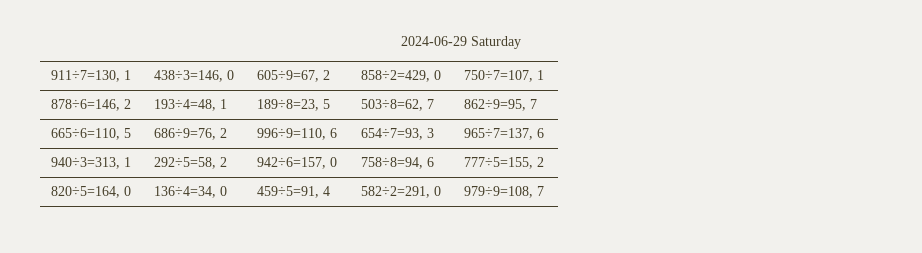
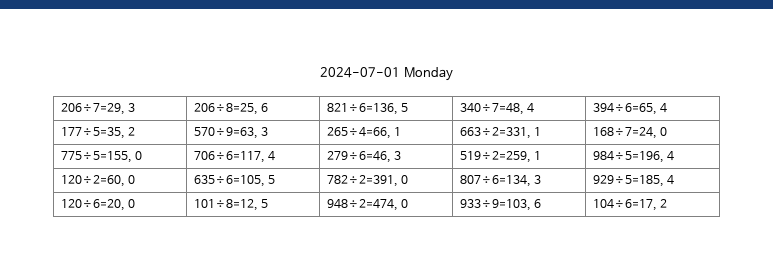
- 2024-06-29 Saturday
- 911÷7=130, 1 | 438÷3=146, 0 | 605÷9=67, 2 | 858÷2=429, 0 | 750÷7=107, 1
- 878÷6=146, 2 | 193÷4=48, 1 | 189÷8=23, 5 | 503÷8=62, 7 | 862÷9=95, 7
- 665÷6=110, 5 | 686÷9=76, 2 | 996÷9=110, 6 | 654÷7=93, 3 | 965÷7=137, 6
- 940÷3=313, 1 | 292÷5=58, 2 | 942÷6=157, 0 | 758÷8=94, 6 | 777÷5=155, 2
- 820÷5=164, 0 | 136÷4=34, 0 | 459÷5=91, 4 | 582÷2=291, 0 | 979÷9=108, 7
+ 2024-07-01 Monday
+ 206÷7=29, 3 | 206÷8=25, 6 | 821÷6=136, 5 | 340÷7=48, 4 | 394÷6=65, 4
+ 177÷5=35, 2 | 570÷9=63, 3 | 265÷4=66, 1 | 663÷2=331, 1 | 168÷7=24, 0
+ 775÷5=155, 0 | 706÷6=117, 4 | 279÷6=46, 3 | 519÷2=259, 1 | 984÷5=196, 4
+ 120÷2=60, 0 | 635÷6=105, 5 | 782÷2=391, 0 | 807÷6=134, 3 | 929÷5=185, 4
+ 120÷6=20, 0 | 101÷8=12, 5 | 948÷2=474, 0 | 933÷9=103, 6 | 104÷6=17, 2

